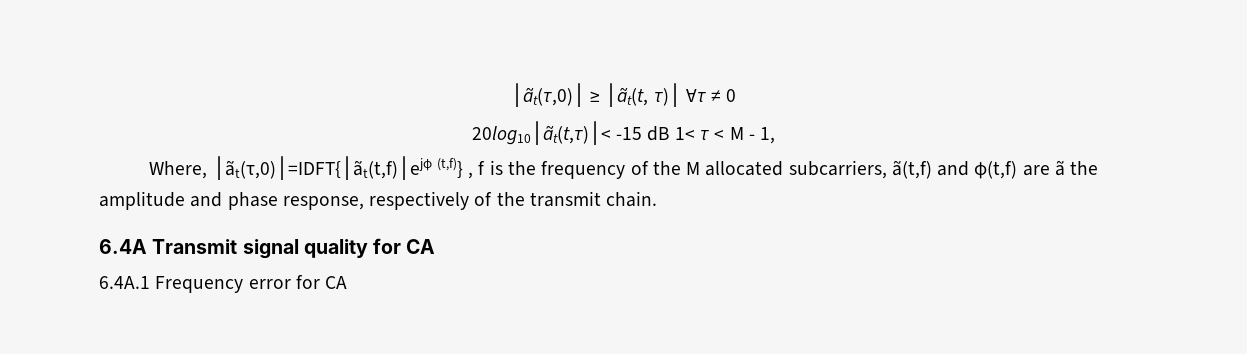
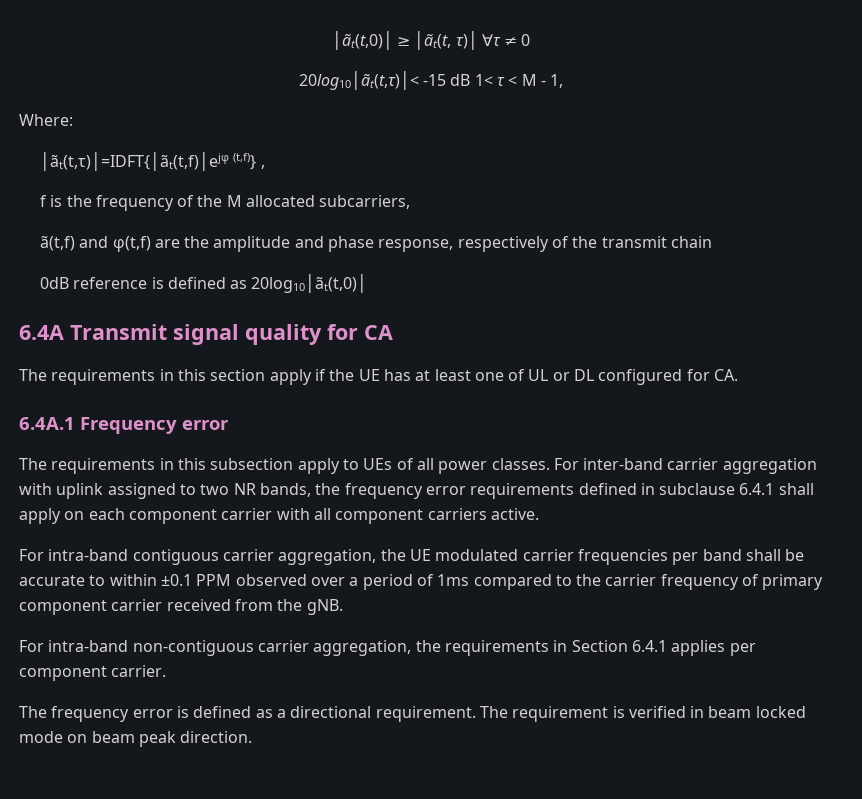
- │ãt(τ,0)│ ≥ │ãt(t, τ)│ ∀τ ≠ 0
+ │ãt(t,0)│ ≥ │ãt(t, τ)│ ∀τ ≠ 0
- Where, │ãt(τ,0)│=IDFT{│ãt(t,f)│ejφ (t,f)} , f is the frequency of the M allocated subcarriers, ã(t,f) and φ(t,f) are ã the amplitude and phase response, respectively of the transmit chain.
+ Where:
+ │ãt(t,τ)│=IDFT{│ãt(t,f)│ejφ (t,f)} ,
+ f is the frequency of the M allocated subcarriers,
+ ã(t,f) and φ(t,f) are the amplitude and phase response, respectively of the transmit chain
+ 0dB reference is defined as 20log10│ãt(t,0)│
- 6.4A.1 Frequency error for CA
+ The requirements in this section apply if the UE has at least one of UL or DL configured for CA.
+ 6.4A.1 Frequency error
+ The requirements in this subsection apply to UEs of all power classes. For inter-band carrier aggregation with uplink assigned to two NR bands, the frequency error requirements defined in subclause 6.4.1 shall apply on each component carrier with all component carriers active.
+ For intra-band contiguous carrier aggregation, the UE modulated carrier frequencies per band shall be accurate to within ±0.1 PPM observed over a period of 1ms compared to the carrier frequency of primary component carrier received from the gNB.
+ For intra-band non-contiguous carrier aggregation, the requirements in Section 6.4.1 applies per component carrier.
+ The frequency error is defined as a directional requirement. The requirement is verified in beam locked mode on beam peak direction.

